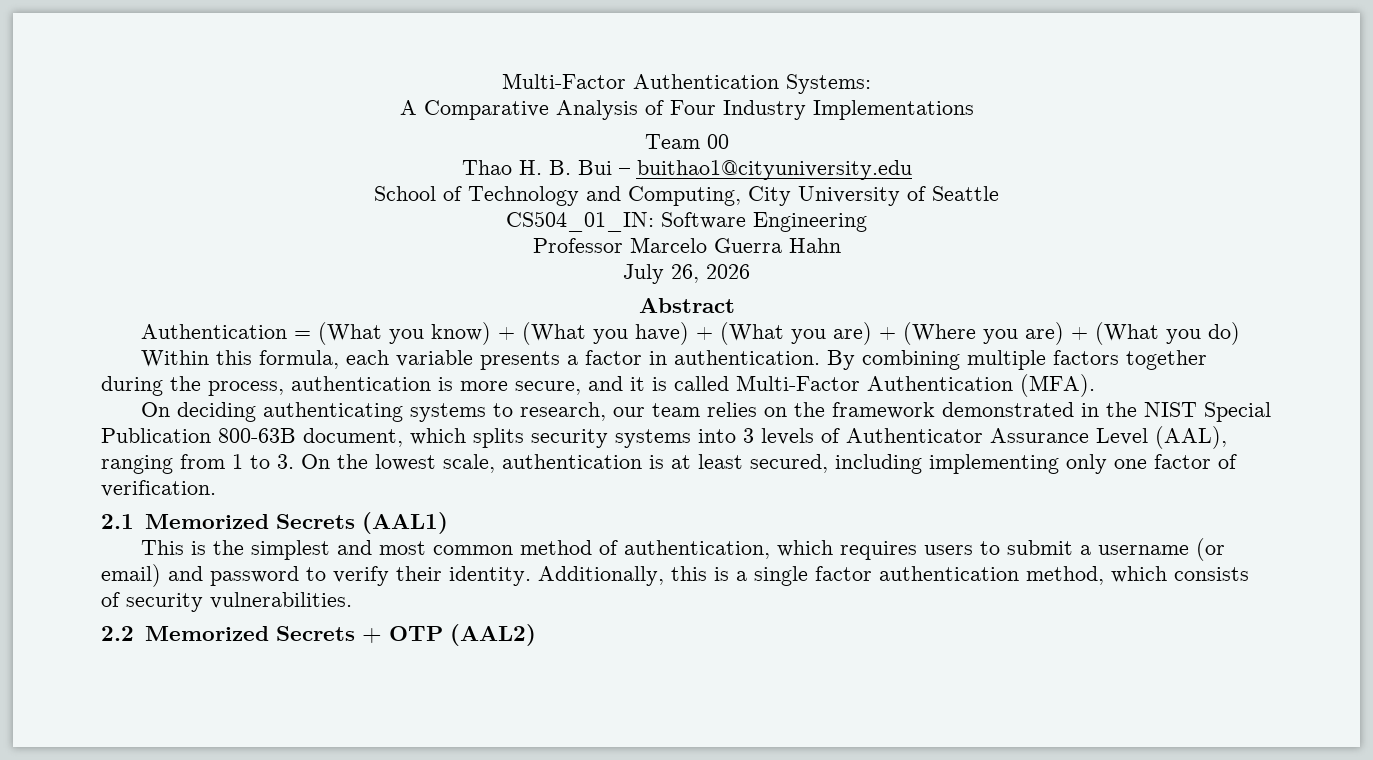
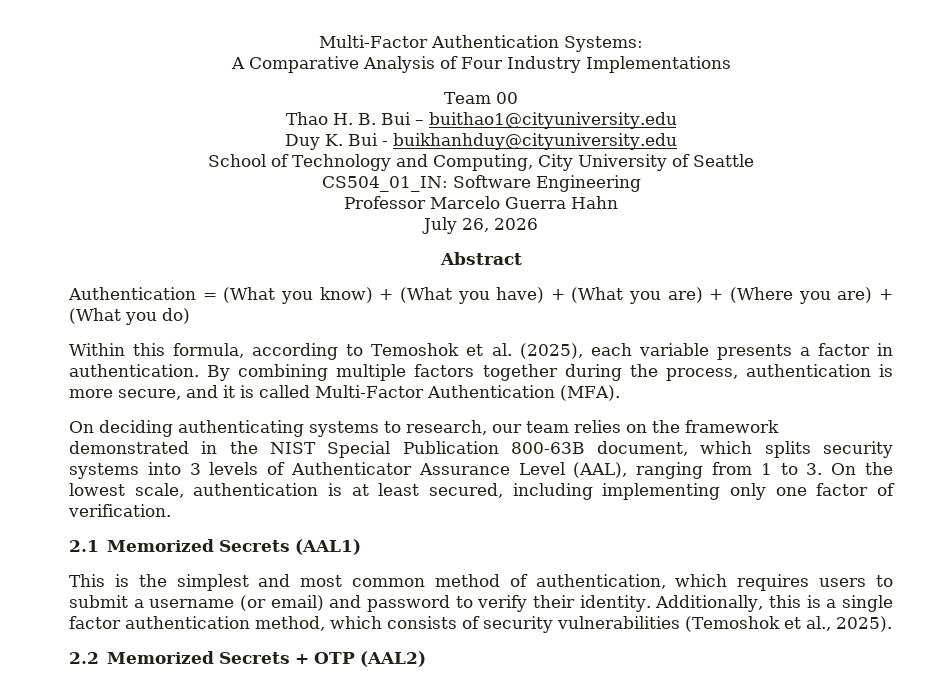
+ Duy K. Bui - buikhanhduy@cityuniversity.edu
- Within this formula, each variable presents a factor in authentication.
+ Within this formula, according to Temoshok et al. (2025), each variable presents a factor in authentication.
- Additionally, this is a single factor authentication method, which consists of security vulnerabilities.
+ Additionally, this is a single factor authentication method, which consists of security vulnerabilities (Temoshok et al., 2025).

